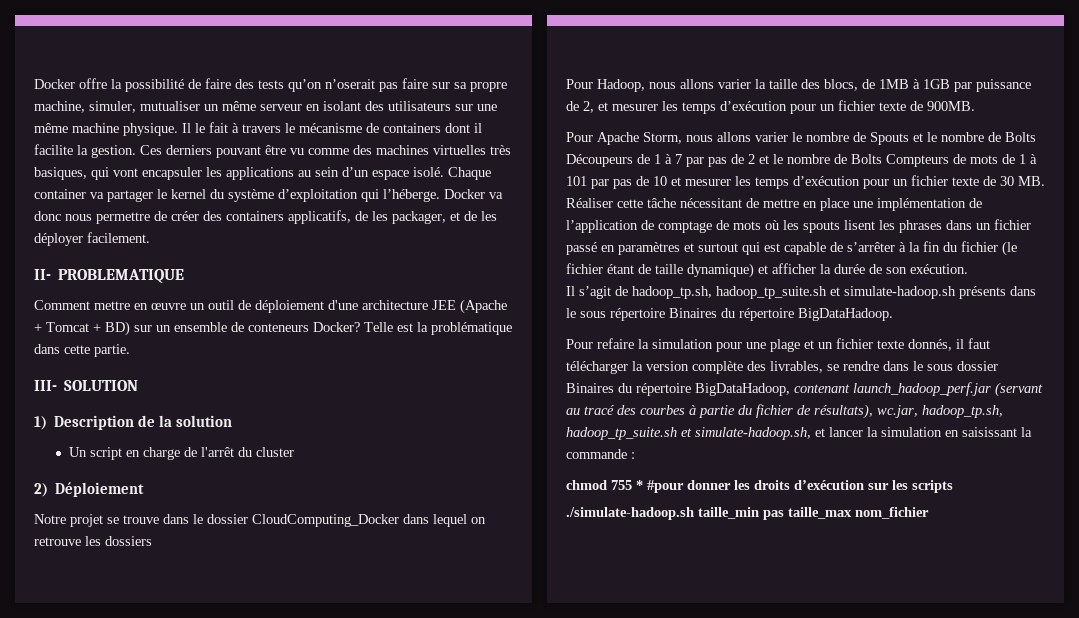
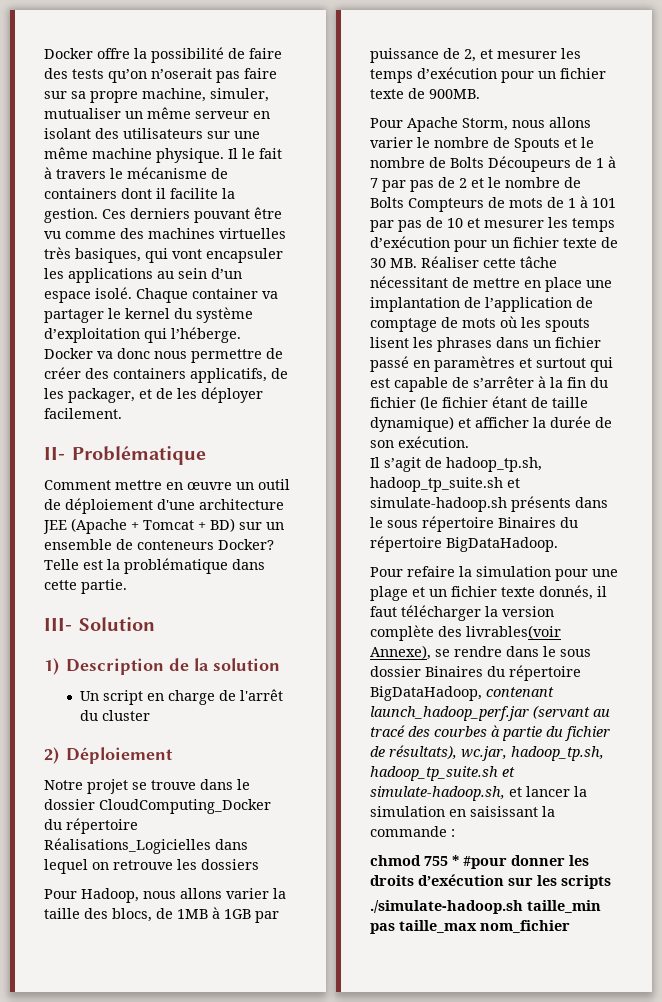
- II- PROBLEMATIQUE
+ II- Problématique
- III- SOLUTION
+ III- Solution
- Notre projet se trouve dans le dossier CloudComputing_Docker dans lequel on retrouve les dossiers
+ Notre projet se trouve dans le dossier CloudComputing_Docker du répertoire Réalisations_Logicielles dans lequel on retrouve les dossiers
- Pour Apache Storm, nous allons varier le nombre de Spouts et le nombre de Bolts Découpeurs de 1 à 7 par pas de 2 et le nombre de Bolts Compteurs de mots de 1 à 101 par pas de 10 et mesurer les temps d’exécution pour un fichier texte de 30 MB. Réaliser cette tâche nécessitant de mettre en place une implémentation de l’application de comptage de mots où les spouts lisent les phrases dans un fichier passé en paramètres et surtout qui est capable de s’arrêter à la fin du fichier (le fichier étant de taille dynamique) et afficher la durée de son exécution.
+ Pour Apache Storm, nous allons varier le nombre de Spouts et le nombre de Bolts Découpeurs de 1 à 7 par pas de 2 et le nombre de Bolts Compteurs de mots de 1 à 101 par pas de 10 et mesurer les temps d’exécution pour un fichier texte de 30 MB. Réaliser cette tâche nécessitant de mettre en place une implantation de l’application de comptage de mots où les spouts lisent les phrases dans un fichier passé en paramètres et surtout qui est capable de s’arrêter à la fin du fichier (le fichier étant de taille dynamique) et afficher la durée de son exécution.
- Pour refaire la simulation pour une plage et un fichier texte donnés, il faut télécharger la version complète des livrables, se rendre dans le sous dossier Binaires du répertoire BigDataHadoop, contenant launch_hadoop_perf.jar (servant au tracé des courbes à partie du fichier de résultats), wc.jar, hadoop_tp.sh, hadoop_tp_suite.sh et simulate-hadoop.sh, et lancer la simulation en saisissant la commande :
+ Pour refaire la simulation pour une plage et un fichier texte donnés, il faut télécharger la version complète des livrables(voir Annexe), se rendre dans le sous dossier Binaires du répertoire BigDataHadoop, contenant launch_hadoop_perf.jar (servant au tracé des courbes à partie du fichier de résultats), wc.jar, hadoop_tp.sh, hadoop_tp_suite.sh et simulate-hadoop.sh, et lancer la simulation en saisissant la commande :

